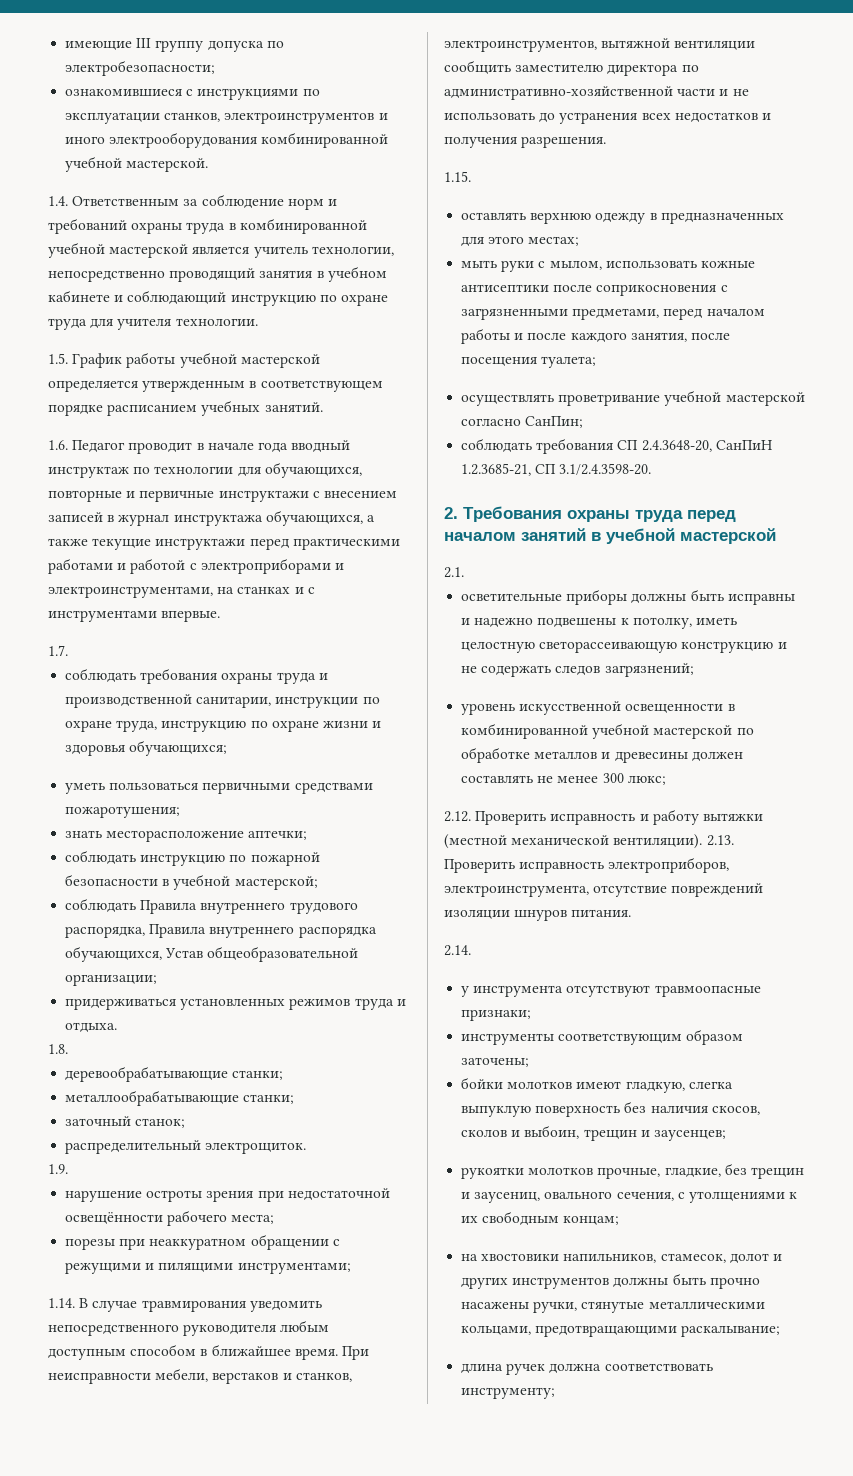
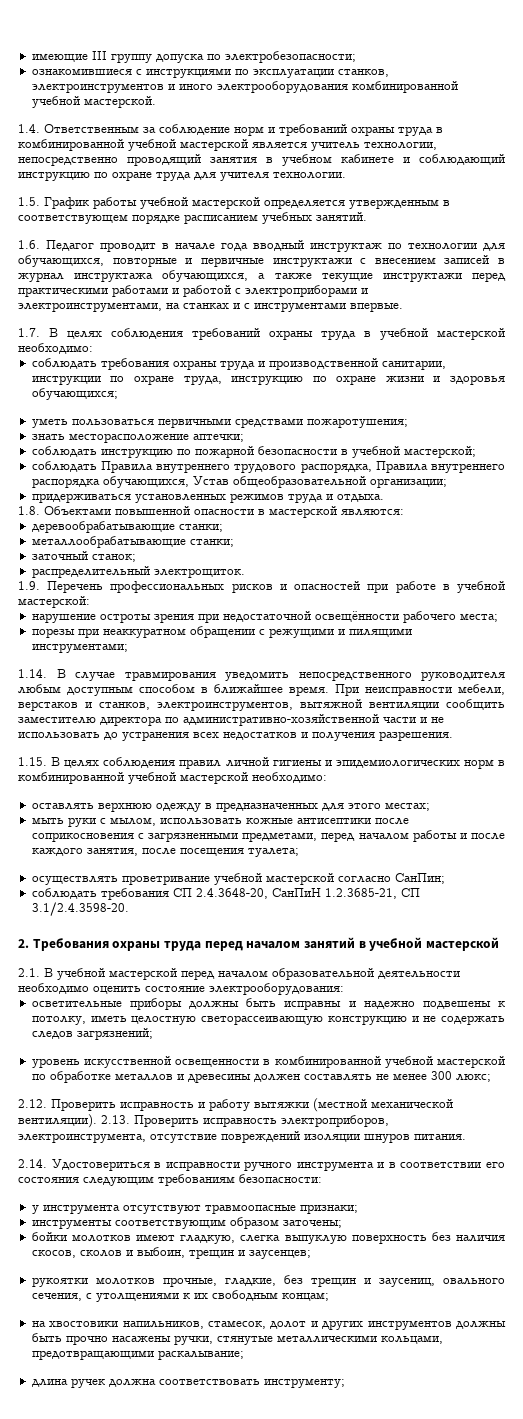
- 1.7.
+ 1.7. В целях соблюдения требований охраны труда в учебной мастерской необходимо:
- 1.8.
+ 1.8. Объектами повышенной опасности в мастерской являются:
- 1.9.
+ 1.9. Перечень профессиональных рисков и опасностей при работе в учебной мастерской:
- 1.15.
+ 1.15. В целях соблюдения правил личной гигиены и эпидемиологических норм в комбинированной учебной мастерской необходимо:
- 2.1.
+ 2.1. В учебной мастерской перед началом образовательной деятельности необходимо оценить состояние электрооборудования:
- 2.14.
+ 2.14. Удостовериться в исправности ручного инструмента и в соответствии его состояния следующим требованиям безопасности:

